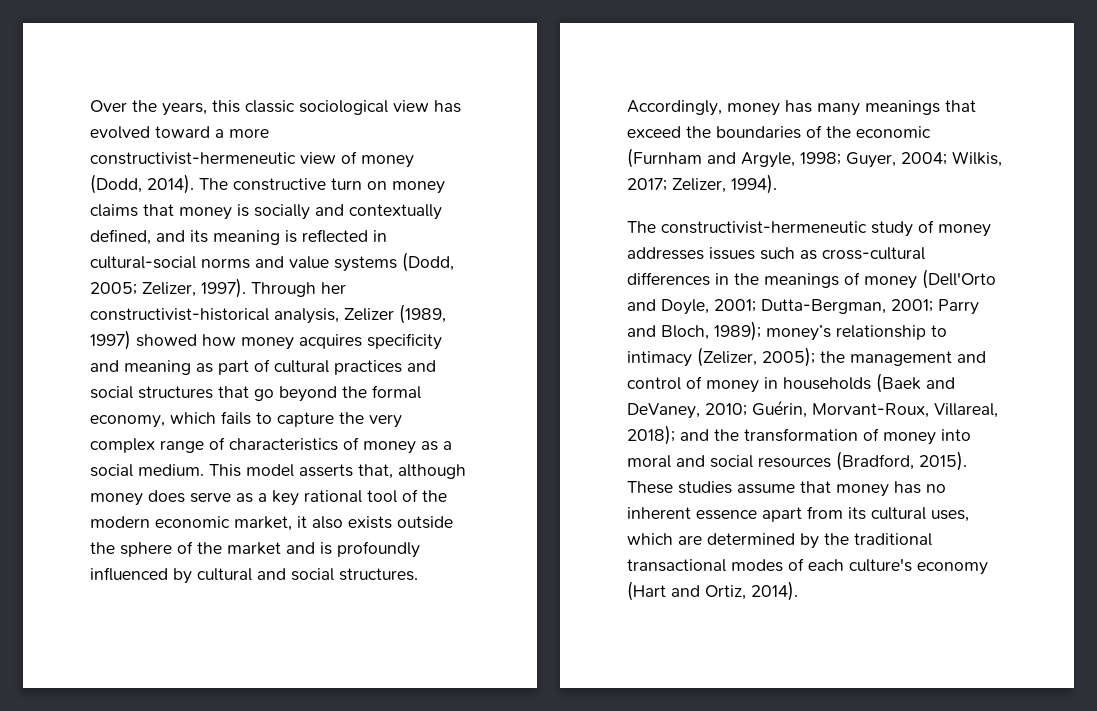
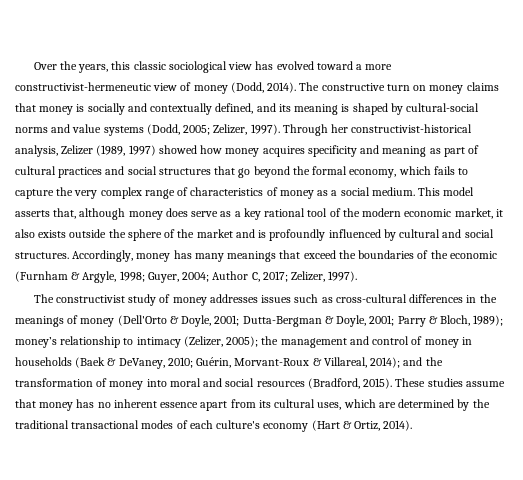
- The constructive turn on money claims that money is socially and contextually defined, and its meaning is reflected in cultural-social norms and value systems (Dodd, 2005; Zelizer, 1997).
+ The constructive turn on money claims that money is socially and contextually defined, and its meaning is shaped by cultural-social norms and value systems (Dodd, 2005; Zelizer, 1997).
- Accordingly, money has many meanings that exceed the boundaries of the economic (Furnham and Argyle, 1998;
+ Accordingly, money has many meanings that exceed the boundaries of the economic (Furnham & Argyle, 1998;
- Wilkis, 2017; Zelizer, 1994).
- The constructivist-hermeneutic study of money addresses issues such as cross-cultural differences in the meanings of money (Dell'Orto and Doyle, 2001; Dutta-Bergman, 2001;
+ Author C, 2017; Zelizer, 1997).
+ The constructivist study of money addresses issues such as cross-cultural differences in the meanings of money (Dell'Orto & Doyle, 2001; Dutta-Bergman & Doyle, 2001;
- Parry and Bloch, 1989);
+ Parry & Bloch, 1989);
- the management and control of money in households (Baek and DeVaney, 2010;
+ the management and control of money in households (Baek & DeVaney, 2010;
- Guérin, Morvant-Roux, Villareal, 2018);
+ Guérin, Morvant-Roux & Villareal, 2014);
- These studies assume that money has no inherent essence apart from its cultural uses, which are determined by the traditional transactional modes of each culture's economy (Hart and Ortiz, 2014).
+ These studies assume that money has no inherent essence apart from its cultural uses, which are determined by the traditional transactional modes of each culture's economy (Hart & Ortiz, 2014).

